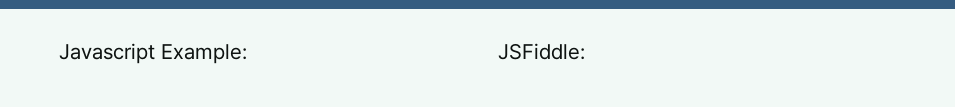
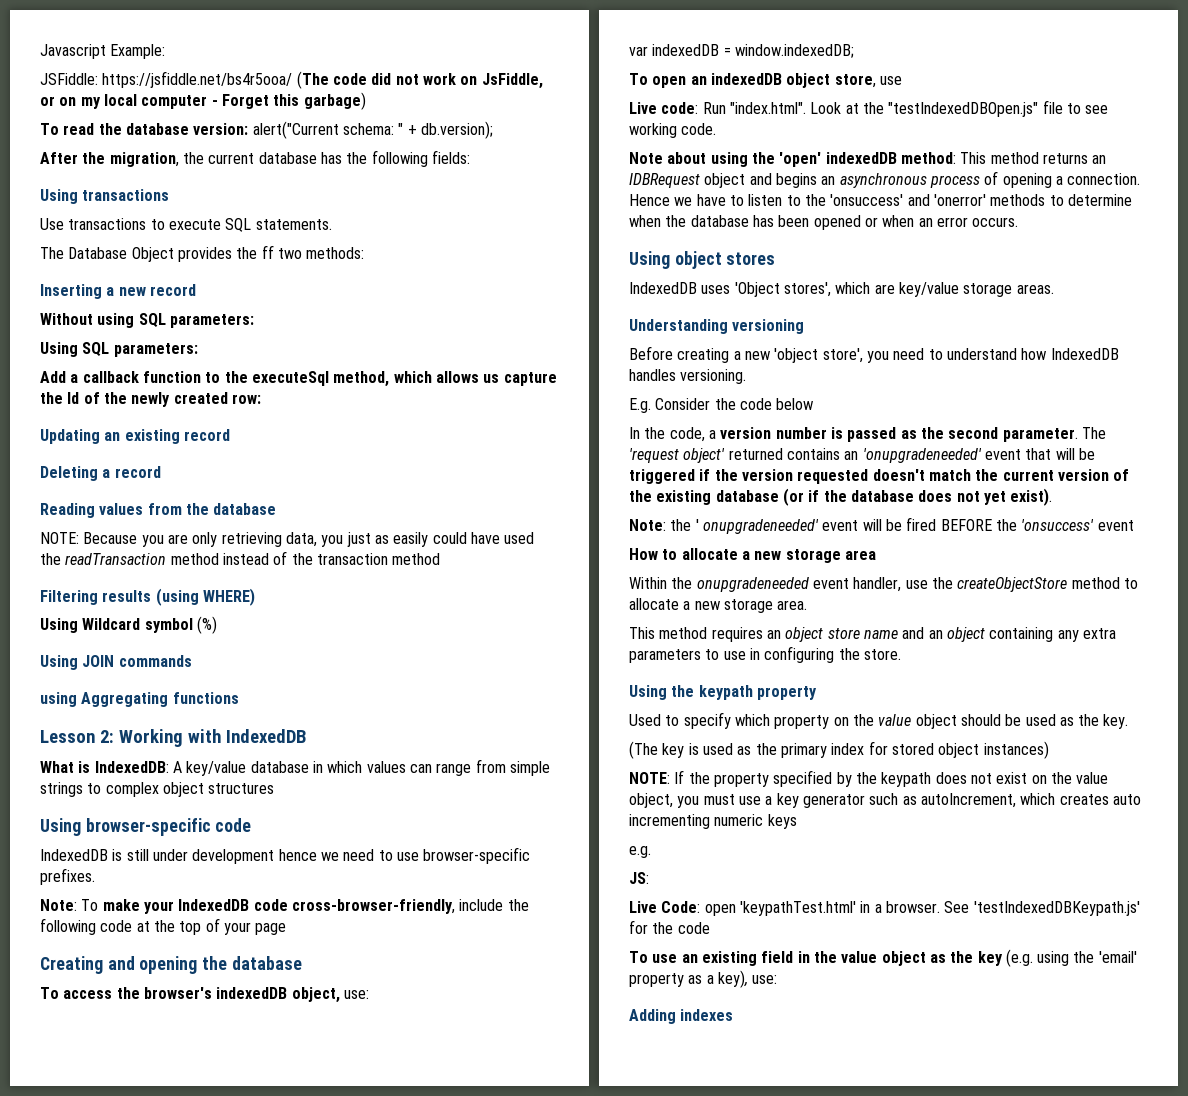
- JSFiddle:
+ JSFiddle: https://jsfiddle.net/bs4r5ooa/ (The code did not work on JsFiddle, or on my local computer - Forget this garbage)
+ To read the database version: alert("Current schema: " + db.version);
+ After the migration, the current database has the following fields:
+ Using transactions
+ Use transactions to execute SQL statements.
+ The Database Object provides the ff two methods:
+ Inserting a new record
+ Without using SQL parameters:
+ Using SQL parameters:
+ Add a callback function to the executeSql method, which allows us capture the Id of the newly created row:
+ Updating an existing record
+ Deleting a record
+ Reading values from the database
+ NOTE: Because you are only retrieving data, you just as easily could have used the readTransaction method instead of the transaction method
+ Filtering results (using WHERE)
+ Using Wildcard symbol (%)
+ Using JOIN commands
+ using Aggregating functions
+ Lesson 2: Working with IndexedDB
+ What is IndexedDB: A key/value database in which values can range from simple strings to complex object structures
+ Using browser-specific code
+ IndexedDB is still under development hence we need to use browser-specific prefixes.
+ Note: To make your IndexedDB code cross-browser-friendly, include the following code at the top of your page
+ Creating and opening the database
+ To access the browser's indexedDB object, use:
+ var indexedDB = window.indexedDB;
+ To open an indexedDB object store, use
+ Live code: Run "index.html". Look at the "testIndexedDBOpen.js" file to see working code.
+ Note about using the 'open' indexedDB method: This method returns an IDBRequest object and begins an asynchronous process of opening a connection. Hence we have to listen to the 'onsuccess' and 'onerror' methods to determine when the database has been opened or when an error occurs.
+ Using object stores
+ IndexedDB uses 'Object stores', which are key/value storage areas.
+ Understanding versioning
+ Before creating a new 'object store', you need to understand how IndexedDB handles versioning.
+ E.g. Consider the code below
+ In the code, a version number is passed as the second parameter. The 'request object' returned contains an 'onupgradeneeded' event that will be triggered if the version requested doesn't match the current version of the existing database (or if the database does not yet exist).
+ Note: the ' onupgradeneeded' event will be fired BEFORE the 'onsuccess' event
+ How to allocate a new storage area
+ Within the onupgradeneeded event handler, use the createObjectStore method to allocate a new storage area.
+ This method requires an object store name and an object containing any extra parameters to use in configuring the store.
+ Using the keypath property
+ Used to specify which property on the value object should be used as the key.
+ (The key is used as the primary index for stored object instances)
+ NOTE: If the property specified by the keypath does not exist on the value object, you must use a key generator such as autoIncrement, which creates auto incrementing numeric keys
+ e.g.
+ JS:
+ Live Code: open 'keypathTest.html' in a browser. See 'testIndexedDBKeypath.js' for the code
+ To use an existing field in the value object as the key (e.g. using the 'email' property as a key), use:
+ Adding indexes

